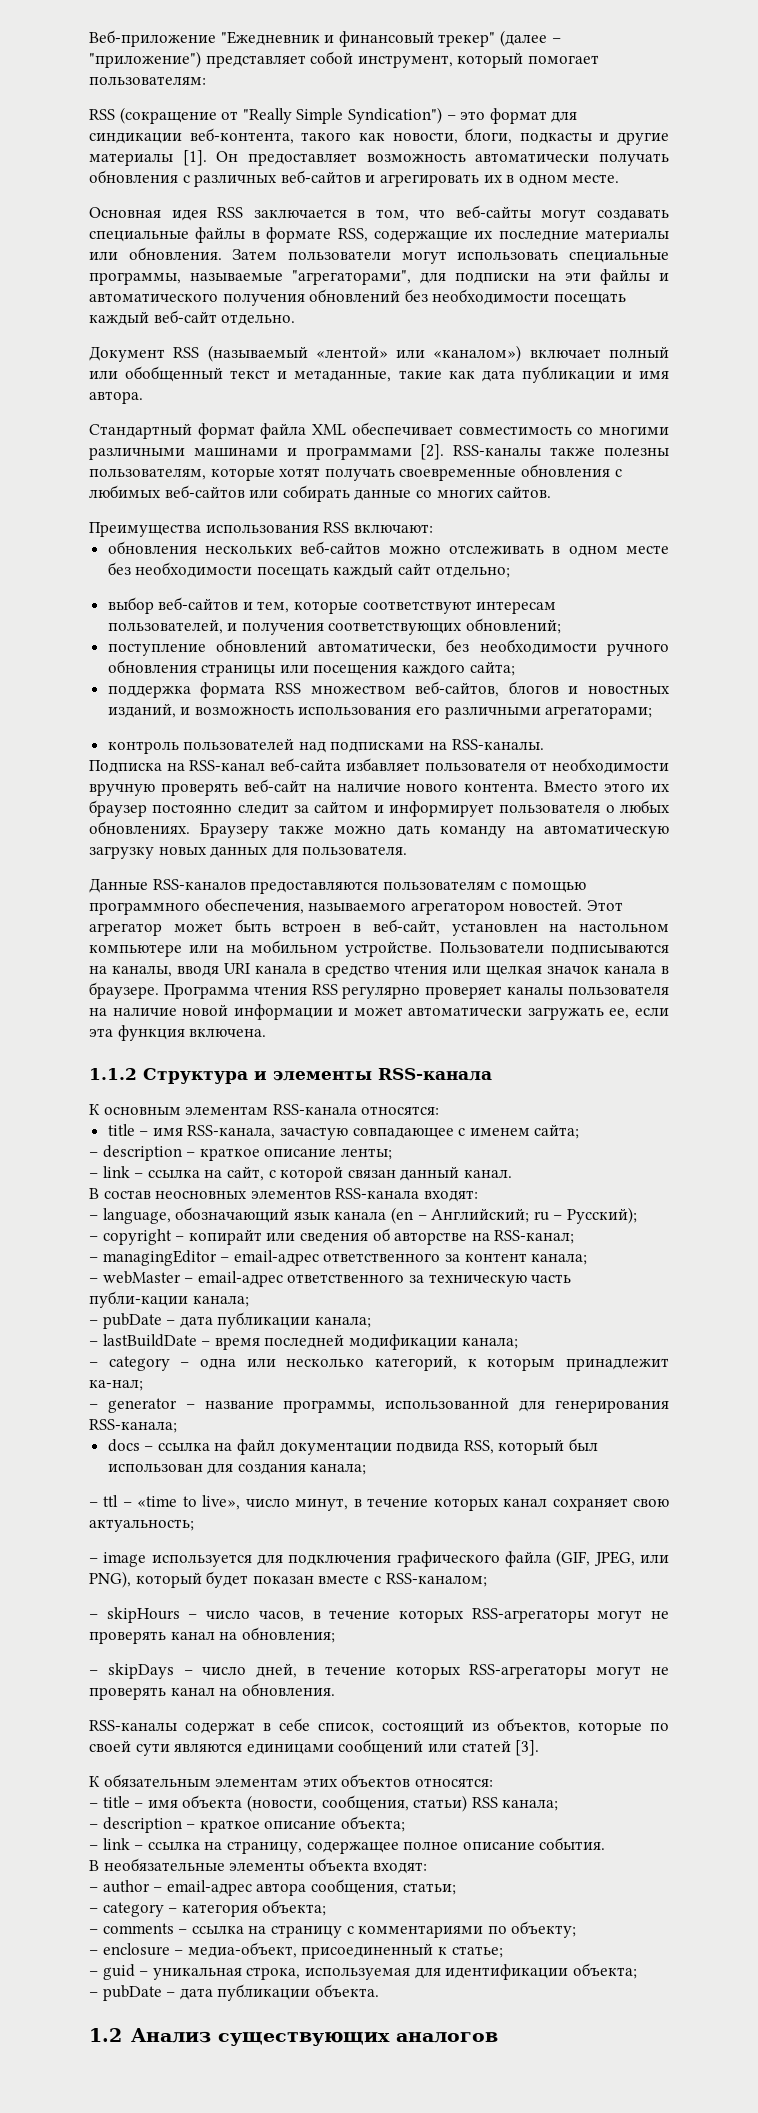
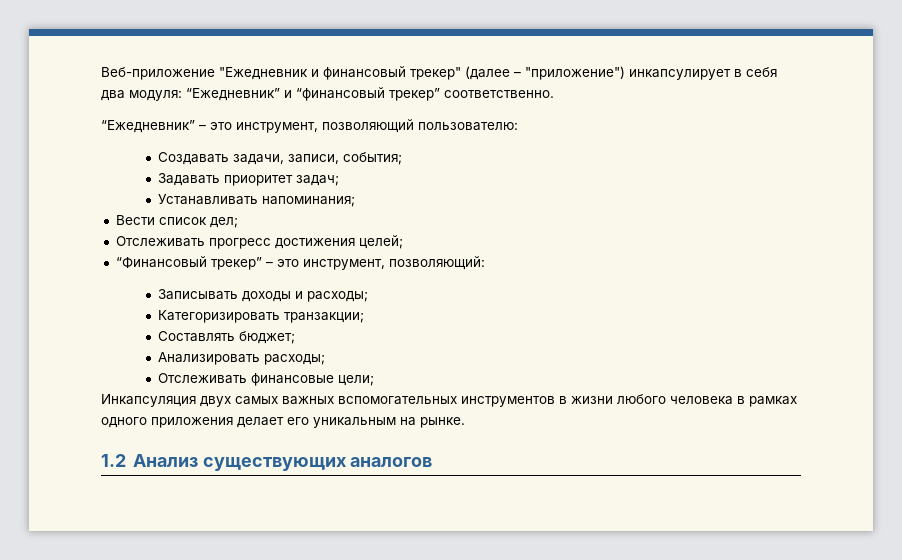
- Веб-приложение "Ежедневник и финансовый трекер" (далее – "приложение") представляет собой инструмент, который помогает пользователям:
- RSS (сокращение от "Really Simple Syndication") – это формат для синдикации веб-контента, такого как новости, блоги, подкасты и другие материалы [1]. Он предоставляет возможность автоматически получать обновления с различных веб-сайтов и агрегировать их в одном месте.
- Основная идея RSS заключается в том, что веб-сайты могут создавать специальные файлы в формате RSS, содержащие их последние материалы или обновления. Затем пользователи могут использовать специальные программы, называемые "агрегаторами", для подписки на эти файлы и автоматического получения обновлений без необходимости посещать каждый веб-сайт отдельно.
- Документ RSS (называемый «лентой» или «каналом») включает полный или обобщенный текст и метаданные, такие как дата публикации и имя автора.
- Стандартный формат файла XML обеспечивает совместимость со многими различными машинами и программами [2]. RSS-каналы также полезны пользователям, которые хотят получать своевременные обновления с любимых веб-сайтов или собирать данные со многих сайтов.
- Преимущества использования RSS включают:
- обновления нескольких веб-сайтов можно отслеживать в одном месте без необходимости посещать каждый сайт отдельно;
- выбор веб-сайтов и тем, которые соответствуют интересам пользователей, и получения соответствующих обновлений;
- поступление обновлений автоматически, без необходимости ручного обновления страницы или посещения каждого сайта;
- поддержка формата RSS множеством веб-сайтов, блогов и новостных изданий, и возможность использования его различными агрегаторами;
- контроль пользователей над подписками на RSS-каналы.
- Подписка на RSS-канал веб-сайта избавляет пользователя от необходимости вручную проверять веб-сайт на наличие нового контента. Вместо этого их браузер постоянно следит за сайтом и информирует пользователя о любых обновлениях. Браузеру также можно дать команду на автоматическую загрузку новых данных для пользователя.
- Данные RSS-каналов предоставляются пользователям с помощью программного обеспечения, называемого агрегатором новостей. Этот агрегатор может быть встроен в веб-сайт, установлен на настольном компьютере или на мобильном устройстве. Пользователи подписываются на каналы, вводя URI канала в средство чтения или щелкая значок канала в браузере. Программа чтения RSS регулярно проверяет каналы пользователя на наличие новой информации и может автоматически загружать ее, если эта функция включена.
- 1.1.2 Структура и элементы RSS-канала
- К основным элементам RSS-канала относятся:
- title – имя RSS-канала, зачастую совпадающее с именем сайта;
- – description – краткое описание ленты;
- – link – ссылка на сайт, с которой связан данный канал.
- В состав неосновных элементов RSS-канала входят:
- – language, обозначающий язык канала (en – Английский; ru – Русский);
- – copyright – копирайт или сведения об авторстве на RSS-канал;
- – managingEditor – email-адрес ответственного за контент канала;
- – webMaster – email-адрес ответственного за техническую часть публи-кации канала;
- – pubDate – дата публикации канала;
- – lastBuildDate – время последней модификации канала;
- – category – одна или несколько категорий, к которым принадлежит ка-нал;
- – generator – название программы, использованной для генерирования RSS-канала;
- docs – ссылка на файл документации подвида RSS, который был использован для создания канала;
- – ttl – «time to live», число минут, в течение которых канал сохраняет свою актуальность;
- – image используется для подключения графического файла (GIF, JPEG, или PNG), который будет показан вместе с RSS-каналом;
- – skipHours – число часов, в течение которых RSS-агрегаторы могут не проверять канал на обновления;
- – skipDays – число дней, в течение которых RSS-агрегаторы могут не проверять канал на обновления.
- RSS-каналы содержат в себе список, состоящий из объектов, которые по своей сути являются единицами сообщений или статей [3].
- К обязательным элементам этих объектов относятся:
- – title – имя объекта (новости, сообщения, статьи) RSS канала;
- – description – краткое описание объекта;
- – link – ссылка на страницу, содержащее полное описание события.
- В необязательные элементы объекта входят:
- – author – email-адрес автора сообщения, статьи;
- – category – категория объекта;
- – comments – ссылка на страницу с комментариями по объекту;
- – enclosure – медиа-объект, присоединенный к статье;
- – guid – уникальная строка, используемая для идентификации объекта;
- – pubDate – дата публикации объекта.
+ Веб-приложение "Ежедневник и финансовый трекер" (далее – "приложение") инкапсулирует в себя два модуля: “Ежедневник” и “финансовый трекер” соответственно.
+ “Ежедневник” – это инструмент, позволяющий пользователю:
+ Создавать задачи, записи, события;
+ Задавать приоритет задач;
+ Устанавливать напоминания;
+ Вести список дел;
+ Отслеживать прогресс достижения целей;
+ “Финансовый трекер” – это инструмент, позволяющий:
+ Записывать доходы и расходы;
+ Категоризировать транзакции;
+ Составлять бюджет;
+ Анализировать расходы;
+ Отслеживать финансовые цели;
+ Инкапсуляция двух самых важных вспомогательных инструментов в жизни любого человека в рамках одного приложения делает его уникальным на рынке.

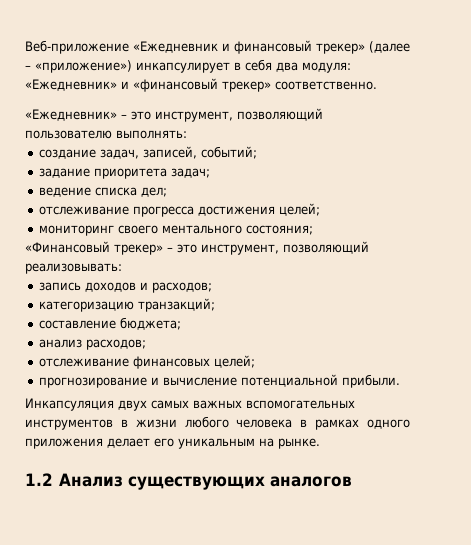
- Веб-приложение "Ежедневник и финансовый трекер" (далее – "приложение") инкапсулирует в себя два модуля: “Ежедневник” и “финансовый трекер” соответственно.
+ Веб-приложение «Ежедневник и финансовый трекер» (далее – «приложение») инкапсулирует в себя два модуля: «Ежедневник» и «финансовый трекер» соответственно.
- “Ежедневник” – это инструмент, позволяющий пользователю:
- Создавать задачи, записи, события;
- Задавать приоритет задач;
- Устанавливать напоминания;
- Вести список дел;
+ «Ежедневник» – это инструмент, позволяющий пользователю выполнять:
+ создание задач, записей, событий;
+ задание приоритета задач;
+ ведение списка дел;
- Отслеживать прогресс достижения целей;
+ отслеживание прогресса достижения целей;
- “Финансовый трекер” – это инструмент, позволяющий:
- Записывать доходы и расходы;
- Категоризировать транзакции;
- Составлять бюджет;
- Анализировать расходы;
- Отслеживать финансовые цели;
+ мониторинг своего ментального состояния;
+ «Финансовый трекер» – это инструмент, позволяющий реализовывать:
+ запись доходов и расходов;
+ категоризацию транзакций;
+ составление бюджета;
+ анализ расходов;
+ отслеживание финансовых целей;
+ прогнозирование и вычисление потенциальной прибыли.

